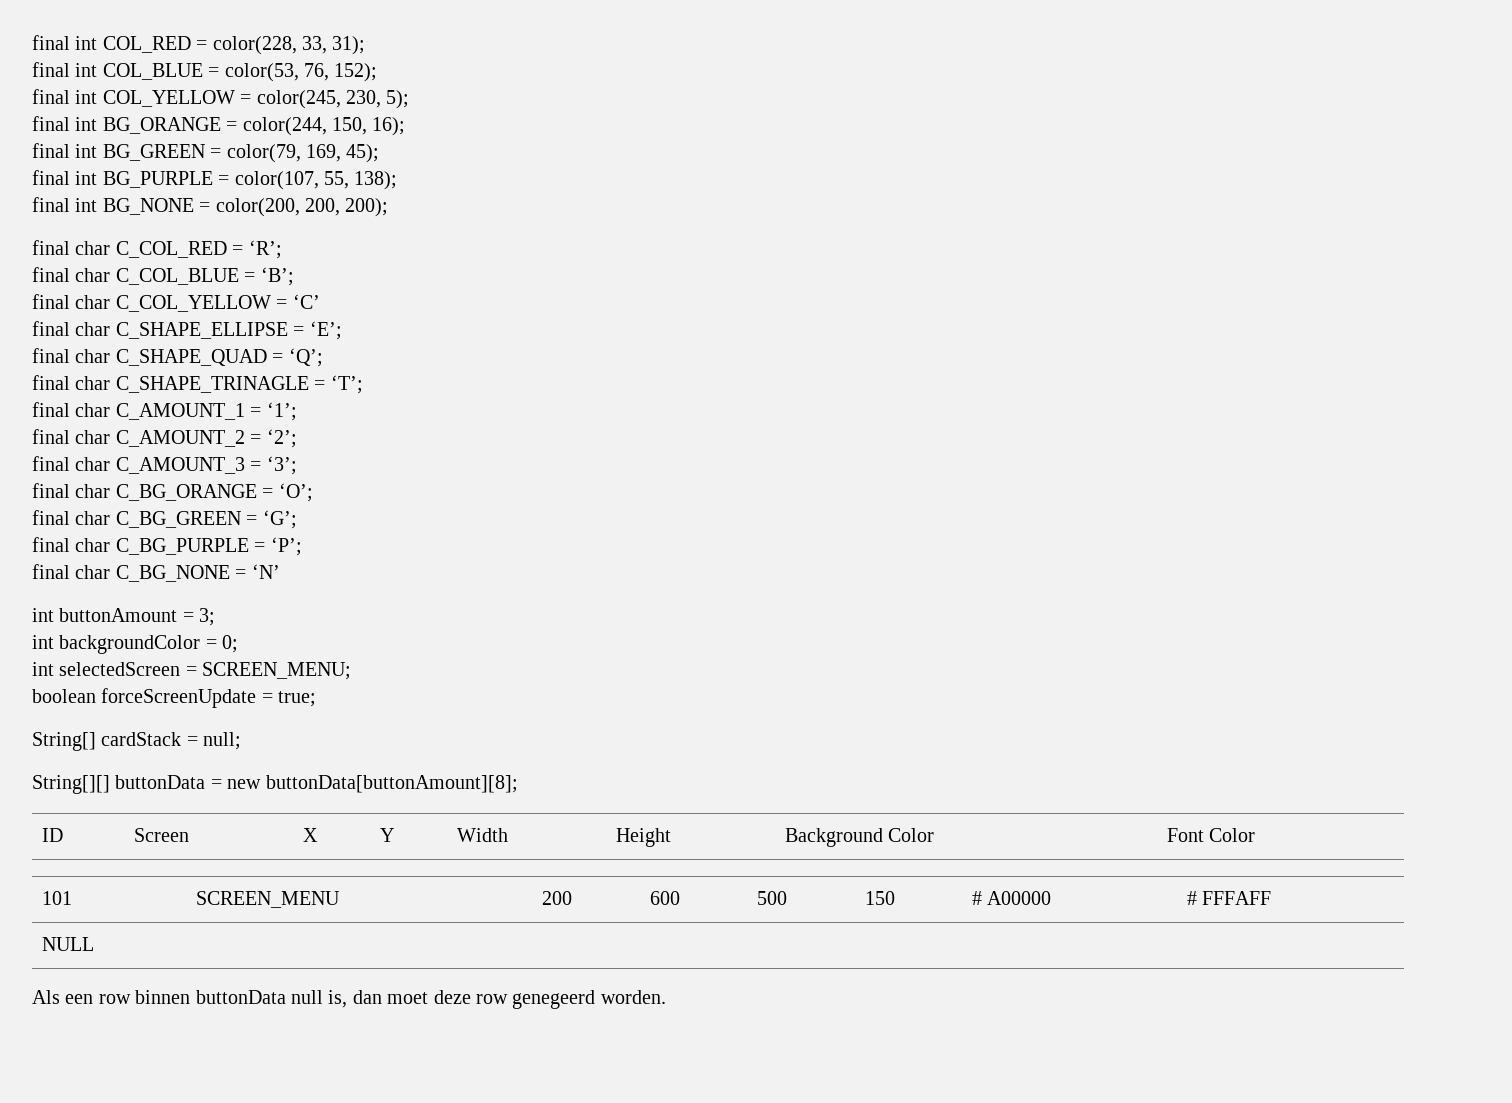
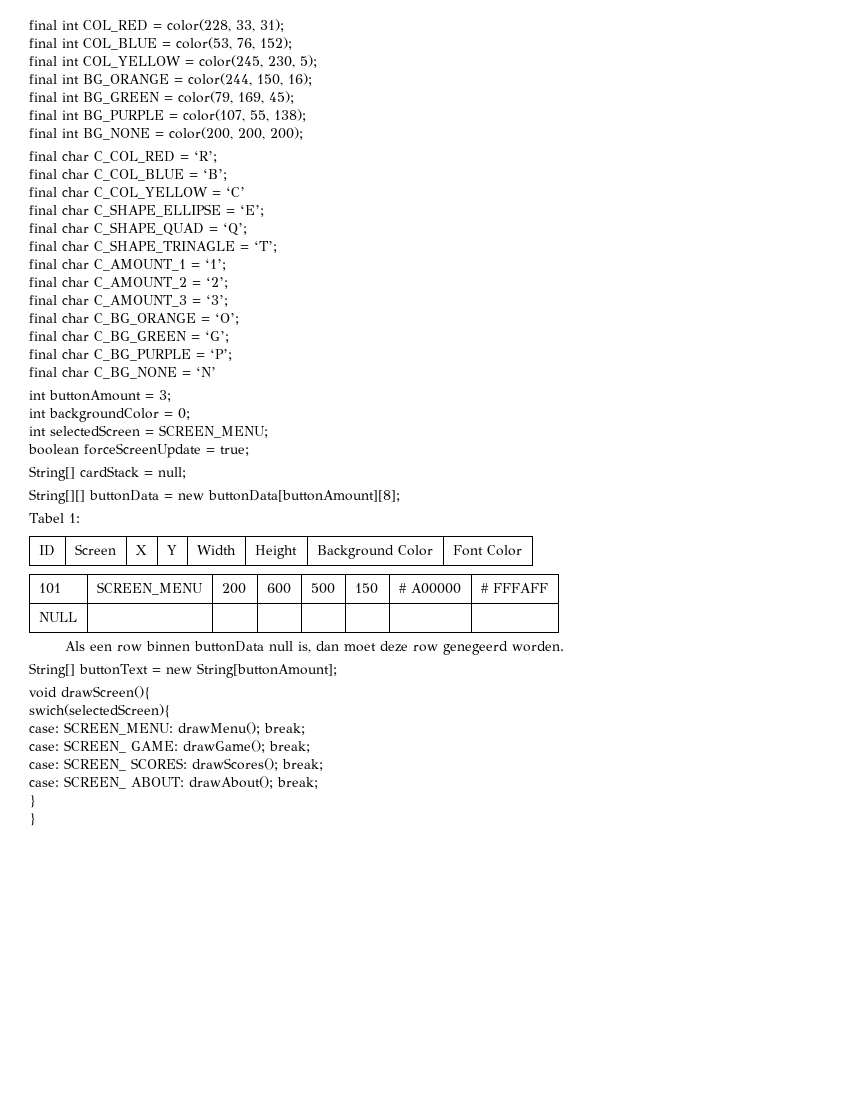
+ Tabel 1:
+ String[] buttonText = new String[buttonAmount];
+ void drawScreen(){
+ swich(selectedScreen){
+ case: SCREEN_MENU: drawMenu(); break;
+ case: SCREEN_ GAME: drawGame(); break;
+ case: SCREEN_ SCORES: drawScores(); break;
+ case: SCREEN_ ABOUT: drawAbout(); break;
+ }
+ }

